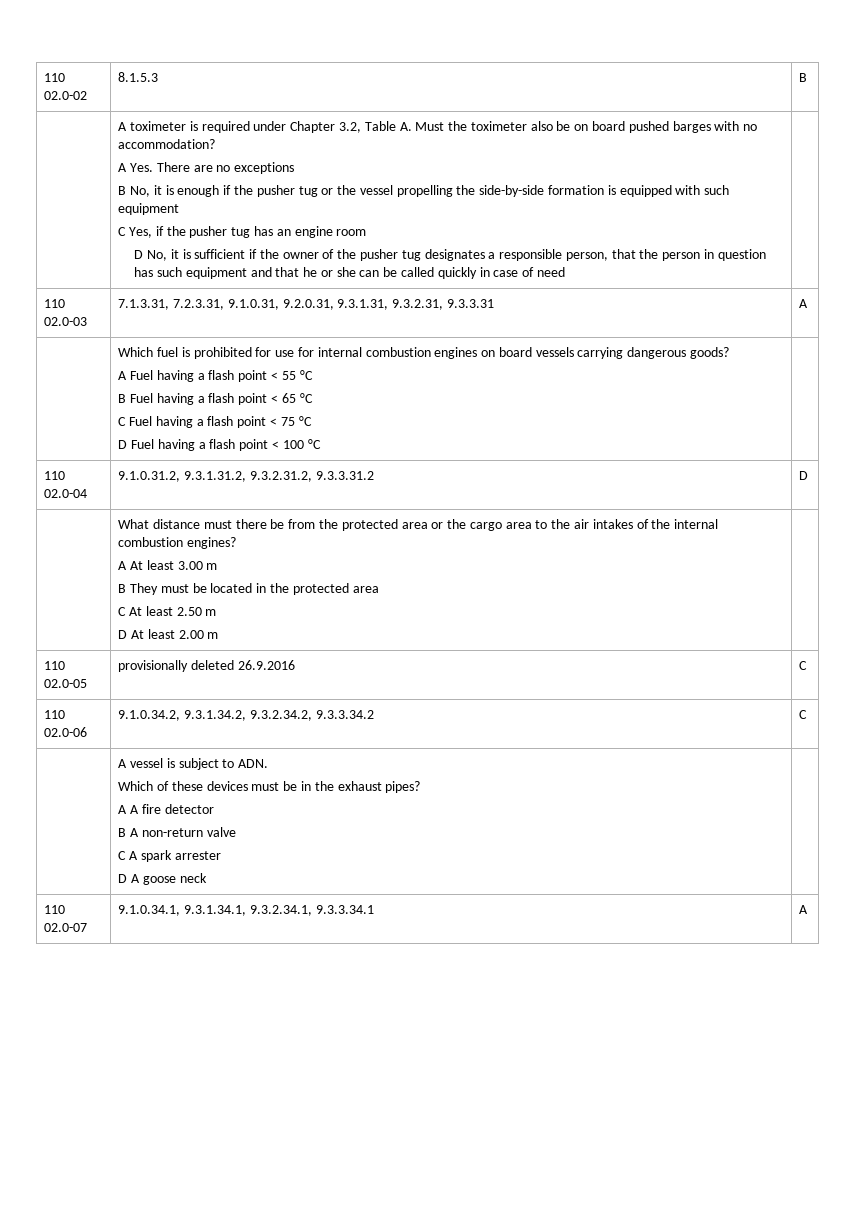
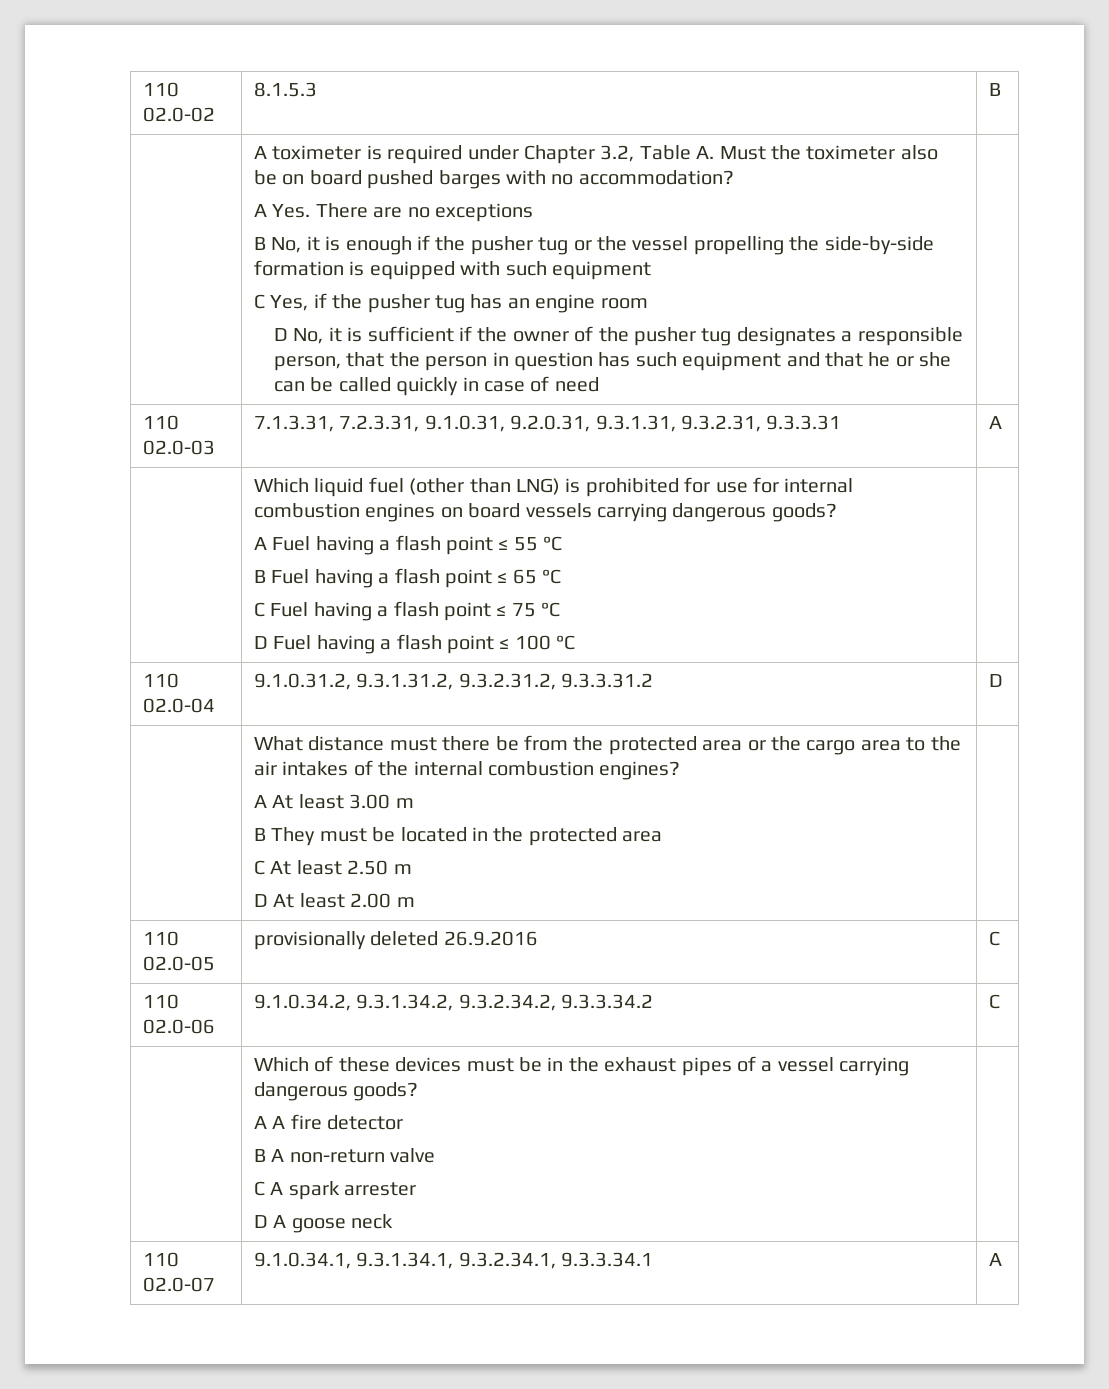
- Which fuel is prohibited for use for internal combustion engines on board vessels carrying dangerous goods?
+ Which liquid fuel (other than LNG) is prohibited for use for internal combustion engines on board vessels carrying dangerous goods?
- A Fuel having a flash point < 55 °C
+ A Fuel having a flash point ≤ 55 °C
- B Fuel having a flash point < 65 °C
+ B Fuel having a flash point ≤ 65 °C
- C Fuel having a flash point < 75 °C
+ C Fuel having a flash point ≤ 75 °C
- D Fuel having a flash point < 100 °C
+ D Fuel having a flash point ≤ 100 °C
- | A vessel is subject to ADN.
- Which of these devices must be in the exhaust pipes?
+ | Which of these devices must be in the exhaust pipes of a vessel carrying dangerous goods?

